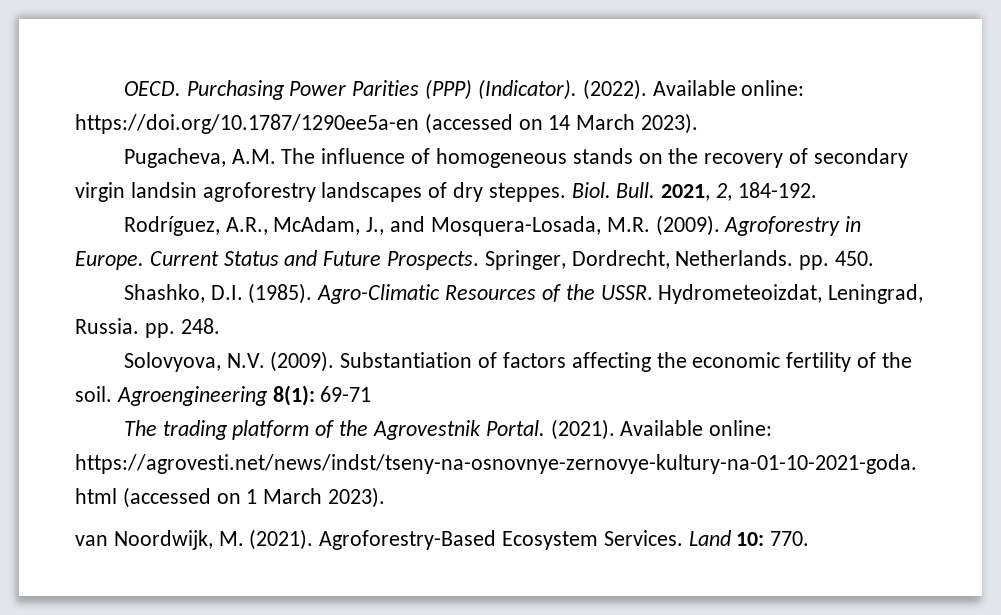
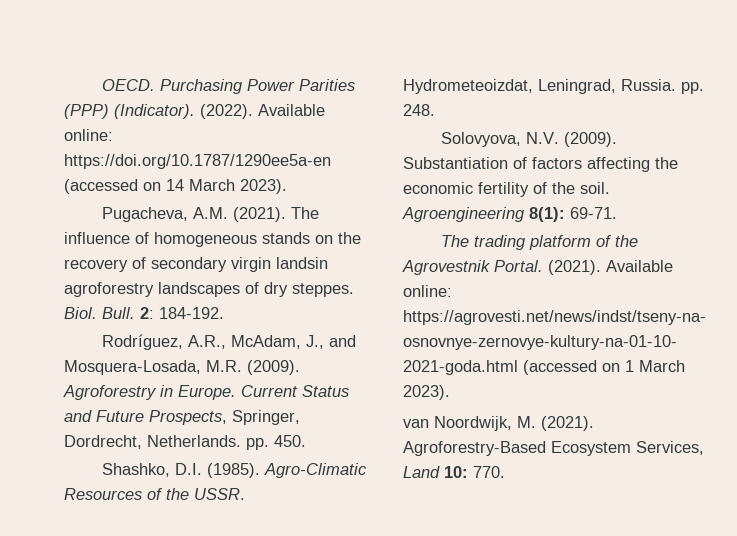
- Pugacheva, A.M. The influence of homogeneous stands on the recovery of secondary virgin landsin agroforestry landscapes of dry steppes.
+ Pugacheva, A.M. (2021). The influence of homogeneous stands on the recovery of secondary virgin landsin agroforestry landscapes of dry steppes.
- 2021, 2, 184-192.
+ 2: 184-192.
- Current Status and Future Prospects. Springer, Dordrecht, Netherlands. pp. 450.
+ Current Status and Future Prospects, Springer, Dordrecht, Netherlands. pp. 450.
- Agroengineering 8(1): 69-71
+ Agroengineering 8(1): 69-71.
- Agroforestry-Based Ecosystem Services. Land 10: 770.
+ Agroforestry-Based Ecosystem Services, Land 10: 770.

